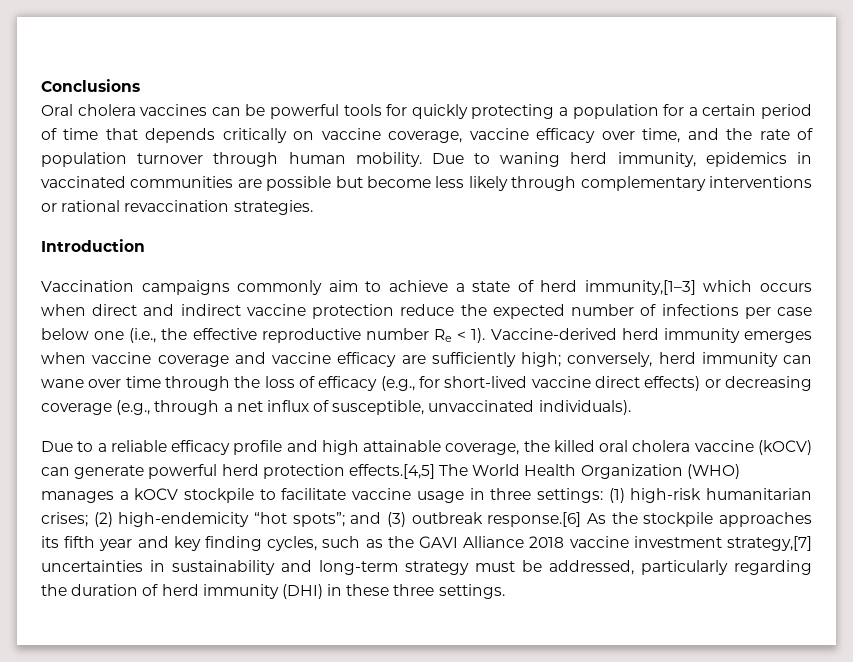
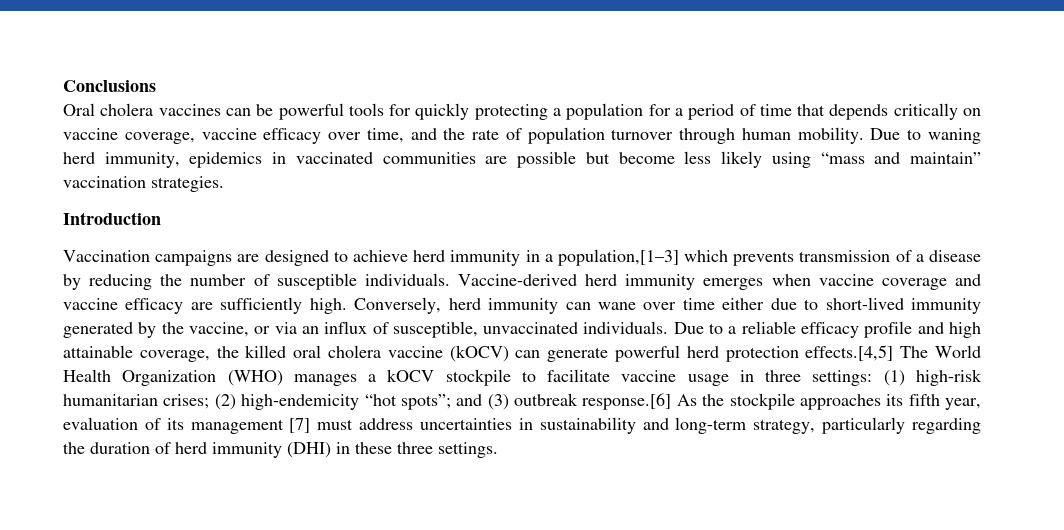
- Oral cholera vaccines can be powerful tools for quickly protecting a population for a certain period of time that depends critically on vaccine coverage, vaccine efficacy over time, and the rate of population turnover through human mobility.
+ Oral cholera vaccines can be powerful tools for quickly protecting a population for a period of time that depends critically on vaccine coverage, vaccine efficacy over time, and the rate of population turnover through human mobility.
- Due to waning herd immunity, epidemics in vaccinated communities are possible but become less likely through complementary interventions or rational revaccination strategies.
+ Due to waning herd immunity, epidemics in vaccinated communities are possible but become less likely using “mass and maintain” vaccination strategies.
  Introduction
- Vaccination campaigns commonly aim to achieve a state of herd immunity,[1–3] which occurs when direct and indirect vaccine protection reduce the expected number of infections per case below one (i.e., the effective reproductive number Re < 1).
+ Vaccination campaigns are designed to achieve herd immunity in a population,[1–3] which prevents transmission of a disease by reducing the number of susceptible individuals.
- Vaccine-derived herd immunity emerges when vaccine coverage and vaccine efficacy are sufficiently high; conversely, herd immunity can wane over time through the loss of efficacy (e.g., for short-lived vaccine direct effects) or decreasing coverage (e.g., through a net influx of susceptible, unvaccinated individuals).
- Due to a reliable efficacy profile and high attainable coverage, the killed oral cholera vaccine (kOCV) can generate powerful herd protection effects.[4,5] The World Health Organization (WHO) manages a kOCV stockpile to facilitate vaccine usage in three settings:
+ Vaccine-derived herd immunity emerges when vaccine coverage and vaccine efficacy are sufficiently high. Conversely, herd immunity can wane over time either due to short-lived immunity generated by the vaccine, or via an influx of susceptible, unvaccinated individuals. Due to a reliable efficacy profile and high attainable coverage, the killed oral cholera vaccine (kOCV) can generate powerful herd protection effects.[4,5] The World Health Organization (WHO) manages a kOCV stockpile to facilitate vaccine usage in three settings:
- and (3) outbreak response.[6] As the stockpile approaches its fifth year and key finding cycles, such as the GAVI Alliance 2018 vaccine investment strategy,[7] uncertainties in sustainability and long-term strategy must be addressed, particularly regarding the duration of herd immunity (DHI) in these three settings.
+ and (3) outbreak response.[6] As the stockpile approaches its fifth year, evaluation of its management [7] must address uncertainties in sustainability and long-term strategy, particularly regarding the duration of herd immunity (DHI) in these three settings.

